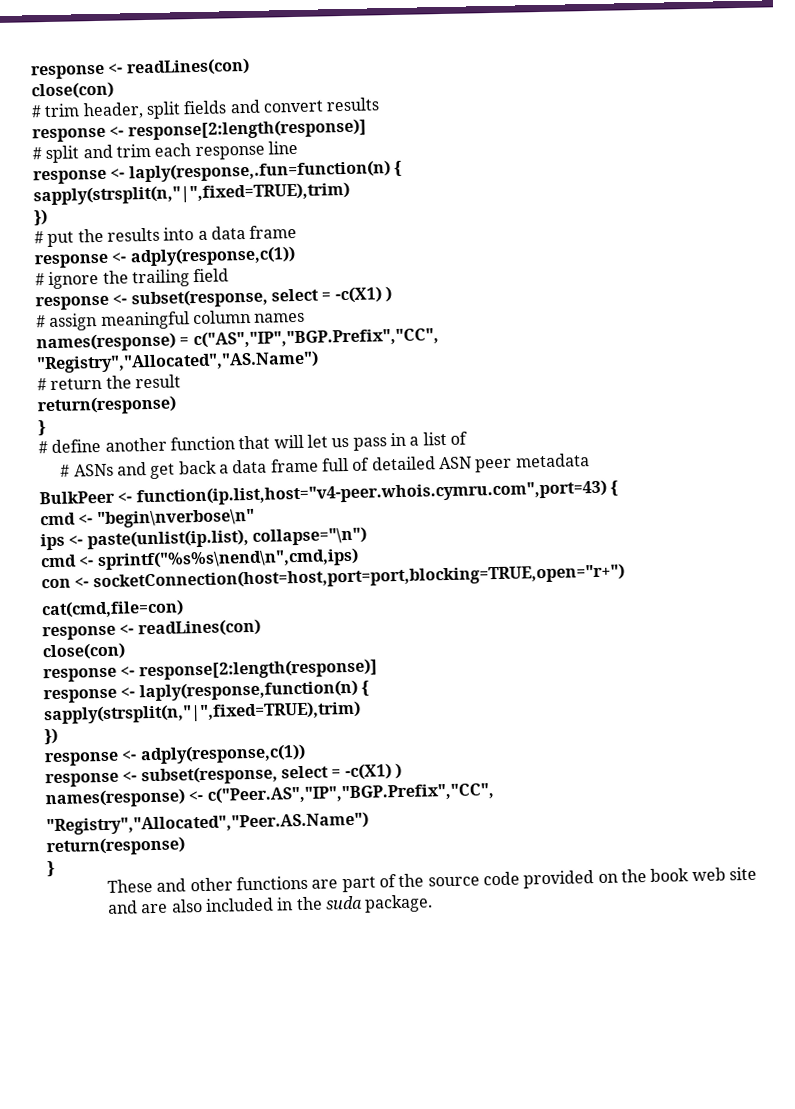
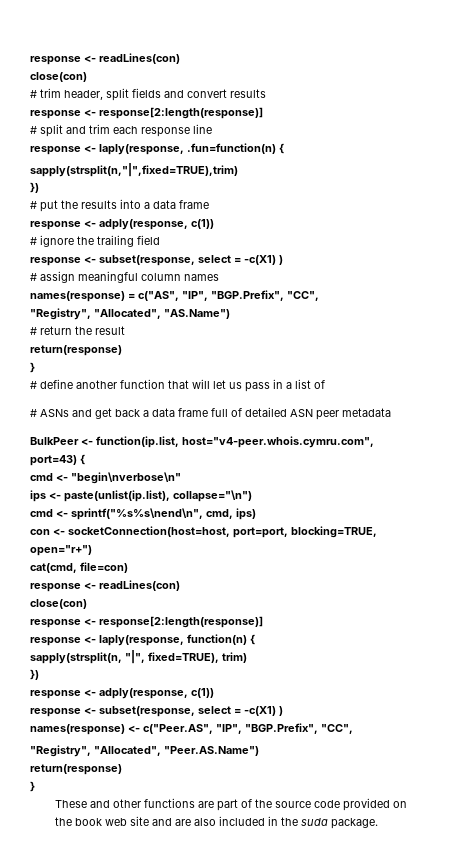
- response <- laply(response,.fun=function(n) {
+ response <- laply(response, .fun=function(n) {
  # put the results into a data frame
- response <- adply(response,c(1))
+ response <- adply(response, c(1))
- names(response) = c("AS","IP","BGP.Prefix","CC",
- "Registry","Allocated","AS.Name")
+ names(response) = c("AS", "IP", "BGP.Prefix", "CC",
+ "Registry", "Allocated", "AS.Name")
- BulkPeer <- function(ip.list,host="v4-peer.whois.cymru.com",port=43) {
+ BulkPeer <- function(ip.list, host="v4-peer.whois.cymru.com", port=43) {
- cmd <- sprintf("%s%s\nend\n",cmd,ips)
+ cmd <- sprintf("%s%s\nend\n", cmd, ips)
- con <- socketConnection(host=host,port=port,blocking=TRUE,open="r+")
- cat(cmd,file=con)
+ con <- socketConnection(host=host, port=port, blocking=TRUE, open="r+")
+ cat(cmd, file=con)
- response <- laply(response,function(n) {
- sapply(strsplit(n,"|",fixed=TRUE),trim)
+ response <- laply(response, function(n) {
+ sapply(strsplit(n, "|", fixed=TRUE), trim)
  })
- response <- adply(response,c(1))
+ response <- adply(response, c(1))
- names(response) <- c("Peer.AS","IP","BGP.Prefix","CC",
- "Registry","Allocated","Peer.AS.Name")
+ names(response) <- c("Peer.AS", "IP", "BGP.Prefix", "CC",
+ "Registry", "Allocated", "Peer.AS.Name")

